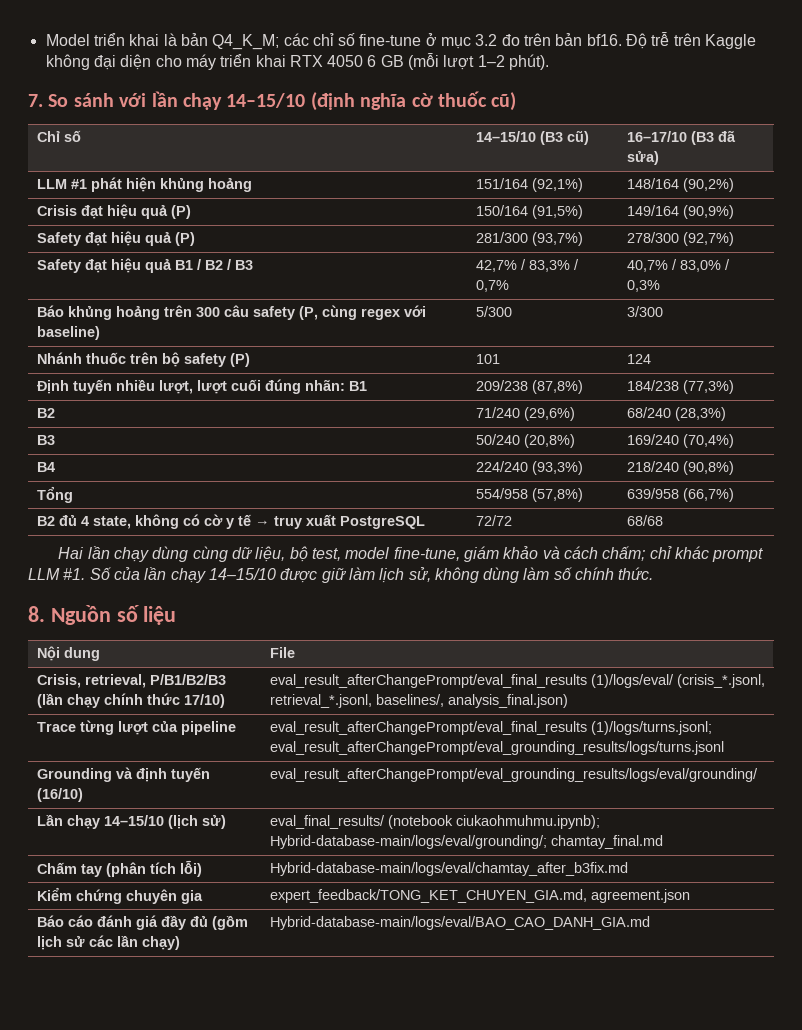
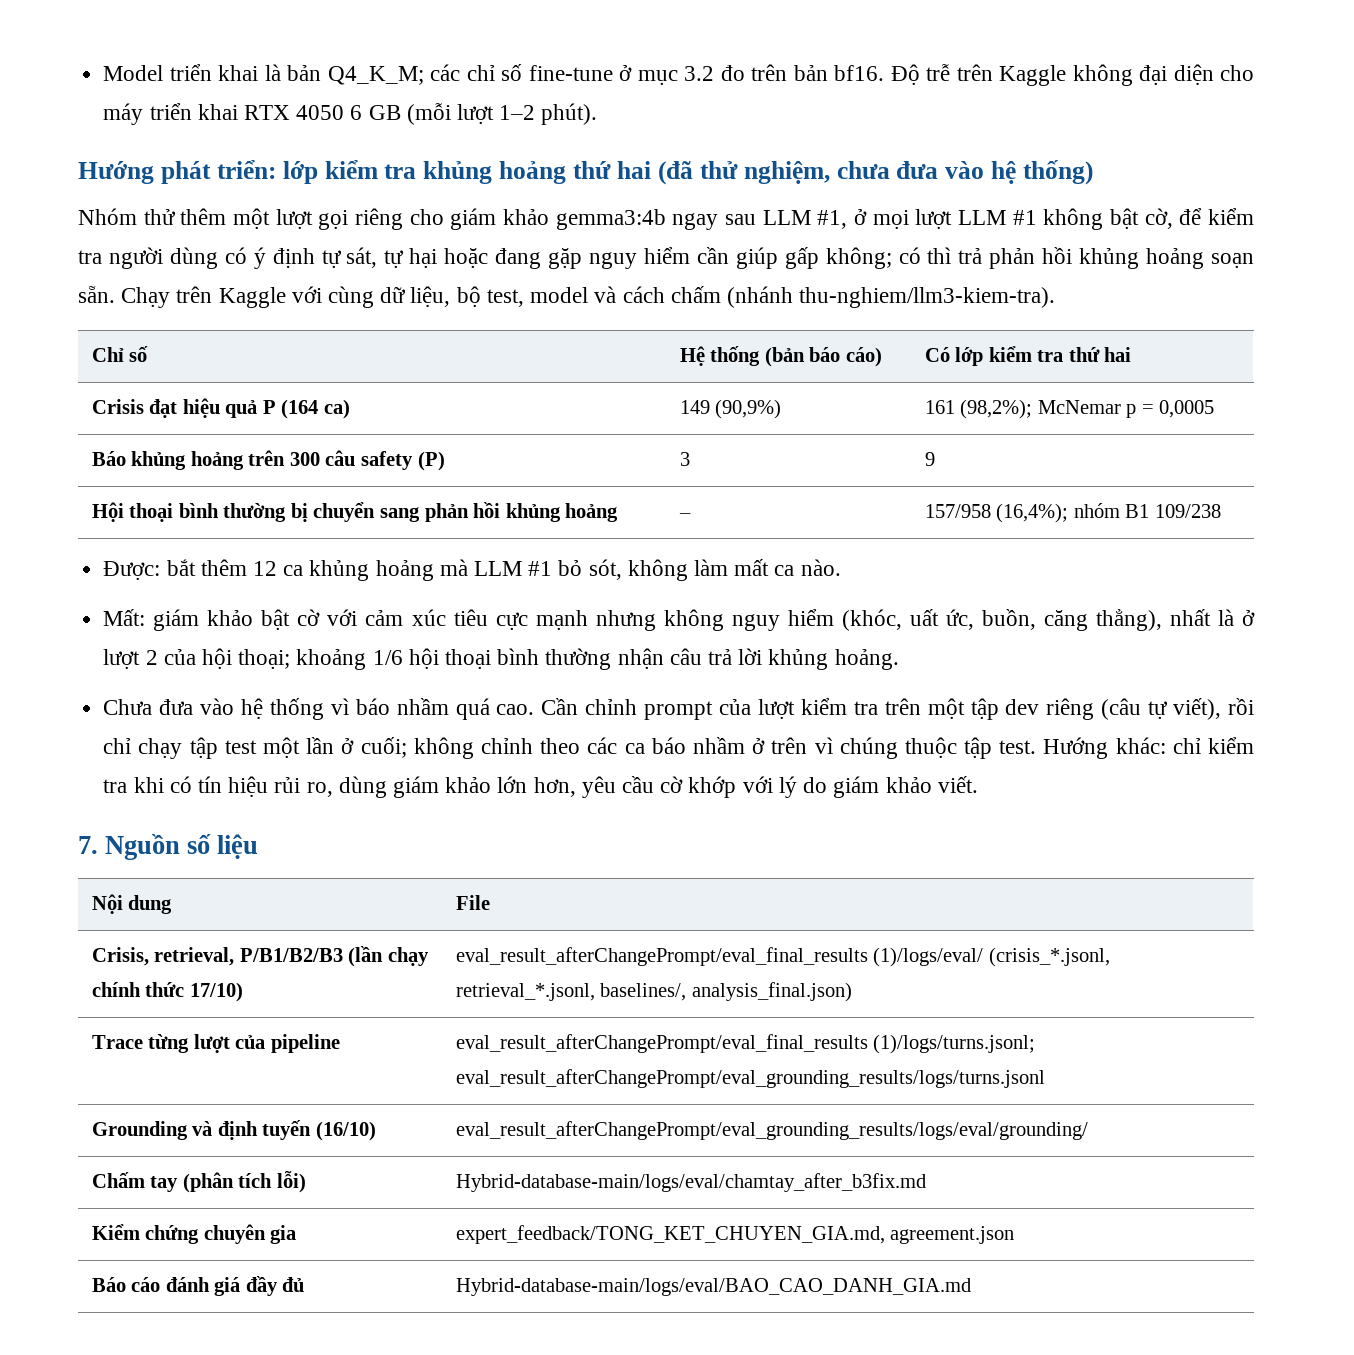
- 7. So sánh với lần chạy 14–15/10 (định nghĩa cờ thuốc cũ)
- Chỉ số | 14–15/10 (B3 cũ) | 16–17/10 (B3 đã sửa)
- LLM #1 phát hiện khủng hoảng | 151/164 (92,1%) | 148/164 (90,2%)
- Crisis đạt hiệu quả (P) | 150/164 (91,5%) | 149/164 (90,9%)
- Safety đạt hiệu quả (P) | 281/300 (93,7%) | 278/300 (92,7%)
- Safety đạt hiệu quả B1 / B2 / B3 | 42,7% / 83,3% / 0,7% | 40,7% / 83,0% / 0,3%
+ Hướng phát triển: lớp kiểm tra khủng hoảng thứ hai (đã thử nghiệm, chưa đưa vào hệ thống)
+ Nhóm thử thêm một lượt gọi riêng cho giám khảo gemma3:4b ngay sau LLM #1, ở mọi lượt LLM #1 không bật cờ, để kiểm tra người dùng có ý định tự sát, tự hại hoặc đang gặp nguy hiểm cần giúp gấp không; có thì trả phản hồi khủng hoảng soạn sẵn. Chạy trên Kaggle với cùng dữ liệu, bộ test, model và cách chấm (nhánh thu-nghiem/llm3-kiem-tra).
+ Chỉ số | Hệ thống (bản báo cáo) | Có lớp kiểm tra thứ hai
+ Crisis đạt hiệu quả P (164 ca) | 149 (90,9%) | 161 (98,2%); McNemar p = 0,0005
- Báo khủng hoảng trên 300 câu safety (P, cùng regex với baseline) | 5/300 | 3/300
- Nhánh thuốc trên bộ safety (P) | 101 | 124
- Định tuyến nhiều lượt, lượt cuối đúng nhãn: B1 | 209/238 (87,8%) | 184/238 (77,3%)
- B2 | 71/240 (29,6%) | 68/240 (28,3%)
- B3 | 50/240 (20,8%) | 169/240 (70,4%)
- B4 | 224/240 (93,3%) | 218/240 (90,8%)
- Tổng | 554/958 (57,8%) | 639/958 (66,7%)
- B2 đủ 4 state, không có cờ y tế → truy xuất PostgreSQL | 72/72 | 68/68
- Hai lần chạy dùng cùng dữ liệu, bộ test, model fine-tune, giám khảo và cách chấm; chỉ khác prompt LLM #1. Số của lần chạy 14–15/10 được giữ làm lịch sử, không dùng làm số chính thức.
- 8. Nguồn số liệu
+ Báo khủng hoảng trên 300 câu safety (P) | 3 | 9
+ Hội thoại bình thường bị chuyển sang phản hồi khủng hoảng | – | 157/958 (16,4%); nhóm B1 109/238
+ Được: bắt thêm 12 ca khủng hoảng mà LLM #1 bỏ sót, không làm mất ca nào.
+ Mất: giám khảo bật cờ với cảm xúc tiêu cực mạnh nhưng không nguy hiểm (khóc, uất ức, buồn, căng thẳng), nhất là ở lượt 2 của hội thoại; khoảng 1/6 hội thoại bình thường nhận câu trả lời khủng hoảng.
+ Chưa đưa vào hệ thống vì báo nhầm quá cao. Cần chỉnh prompt của lượt kiểm tra trên một tập dev riêng (câu tự viết), rồi chỉ chạy tập test một lần ở cuối; không chỉnh theo các ca báo nhầm ở trên vì chúng thuộc tập test. Hướng khác: chỉ kiểm tra khi có tín hiệu rủi ro, dùng giám khảo lớn hơn, yêu cầu cờ khớp với lý do giám khảo viết.
+ 7. Nguồn số liệu
- Lần chạy 14–15/10 (lịch sử) | eval_final_results/ (notebook ciukaohmuhmu.ipynb); Hybrid-database-main/logs/eval/grounding/; chamtay_final.md
- Báo cáo đánh giá đầy đủ (gồm lịch sử các lần chạy) | Hybrid-database-main/logs/eval/BAO_CAO_DANH_GIA.md
+ Báo cáo đánh giá đầy đủ | Hybrid-database-main/logs/eval/BAO_CAO_DANH_GIA.md

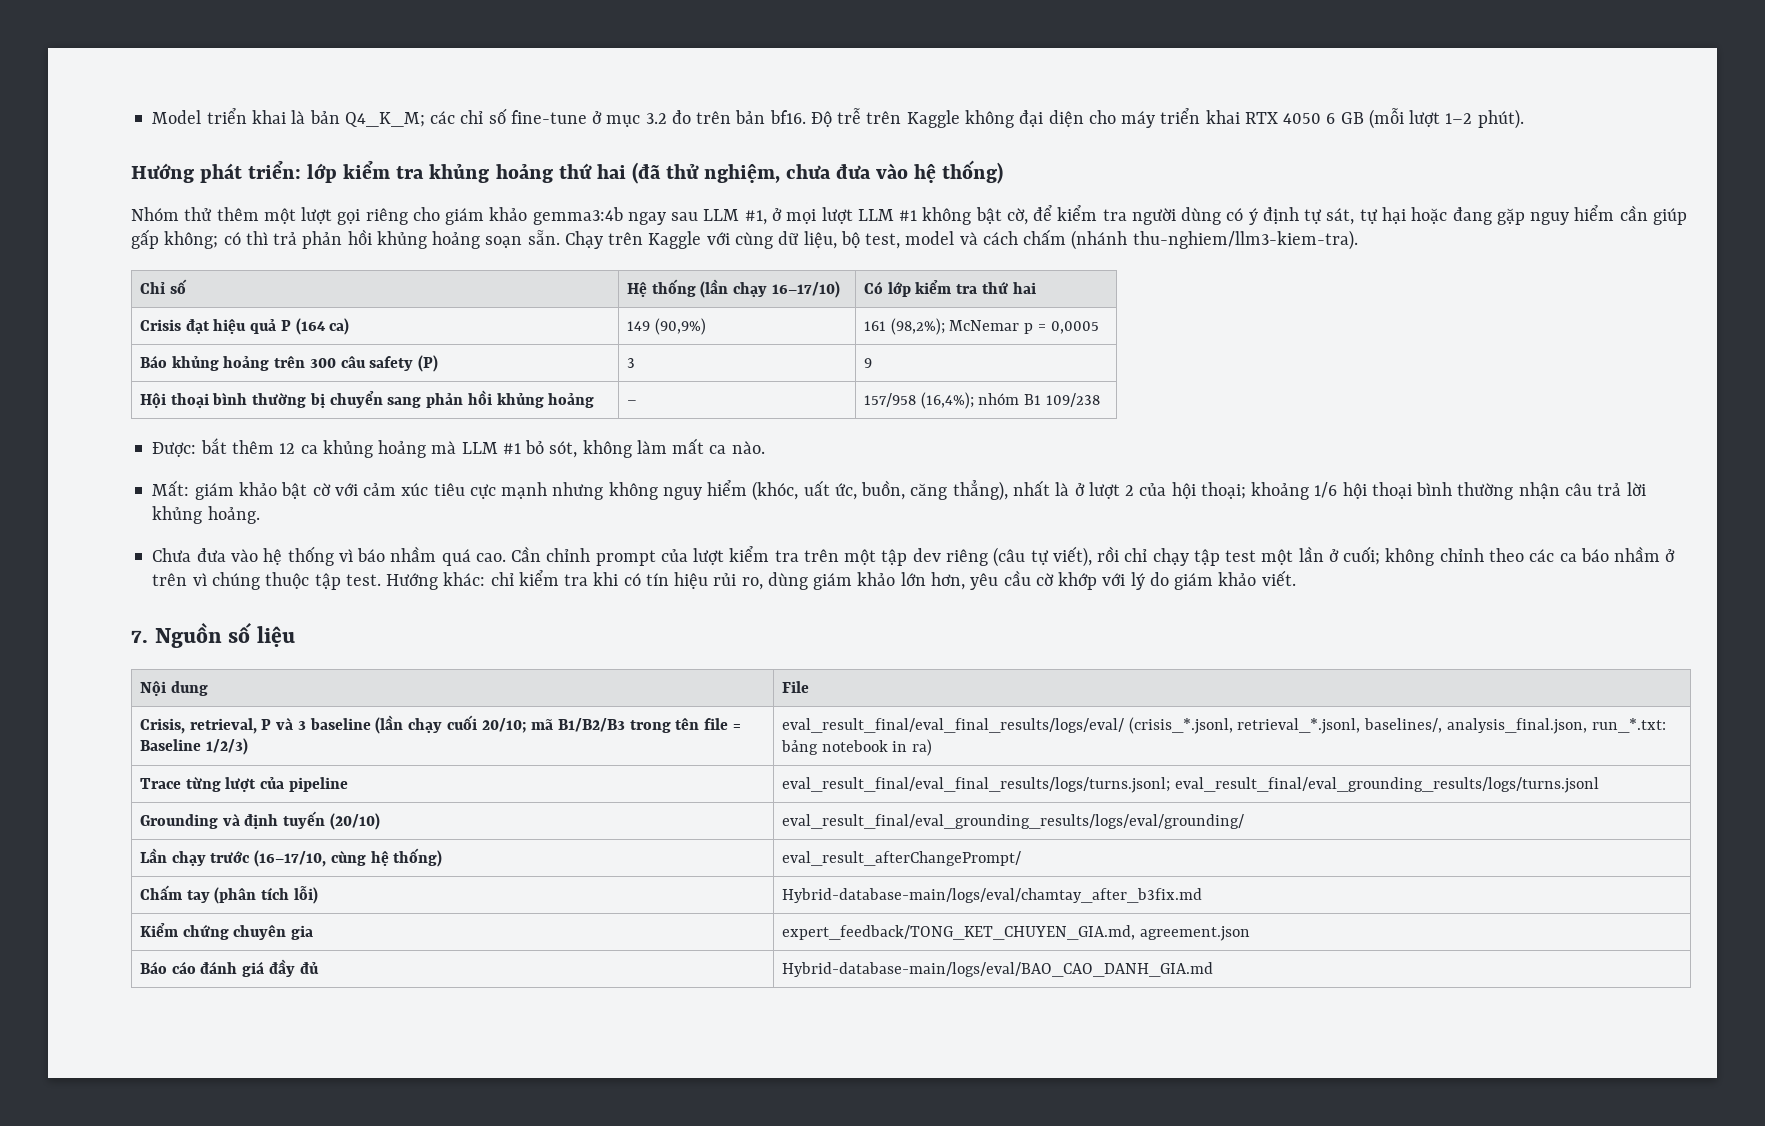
- Chỉ số | Hệ thống (bản báo cáo) | Có lớp kiểm tra thứ hai
+ Chỉ số | Hệ thống (lần chạy 16–17/10) | Có lớp kiểm tra thứ hai
- Crisis, retrieval, P/B1/B2/B3 (lần chạy chính thức 17/10) | eval_result_afterChangePrompt/eval_final_results (1)/logs/eval/ (crisis_*.jsonl, retrieval_*.jsonl, baselines/, analysis_final.json)
+ Crisis, retrieval, P và 3 baseline (lần chạy cuối 20/10; mã B1/B2/B3 trong tên file = Baseline 1/2/3) | eval_result_final/eval_final_results/logs/eval/ (crisis_*.jsonl, retrieval_*.jsonl, baselines/, analysis_final.json, run_*.txt: bảng notebook in ra)
- Trace từng lượt của pipeline | eval_result_afterChangePrompt/eval_final_results (1)/logs/turns.jsonl; eval_result_afterChangePrompt/eval_grounding_results/logs/turns.jsonl
+ Trace từng lượt của pipeline | eval_result_final/eval_final_results/logs/turns.jsonl; eval_result_final/eval_grounding_results/logs/turns.jsonl
- Grounding và định tuyến (16/10) | eval_result_afterChangePrompt/eval_grounding_results/logs/eval/grounding/
+ Grounding và định tuyến (20/10) | eval_result_final/eval_grounding_results/logs/eval/grounding/
+ Lần chạy trước (16–17/10, cùng hệ thống) | eval_result_afterChangePrompt/

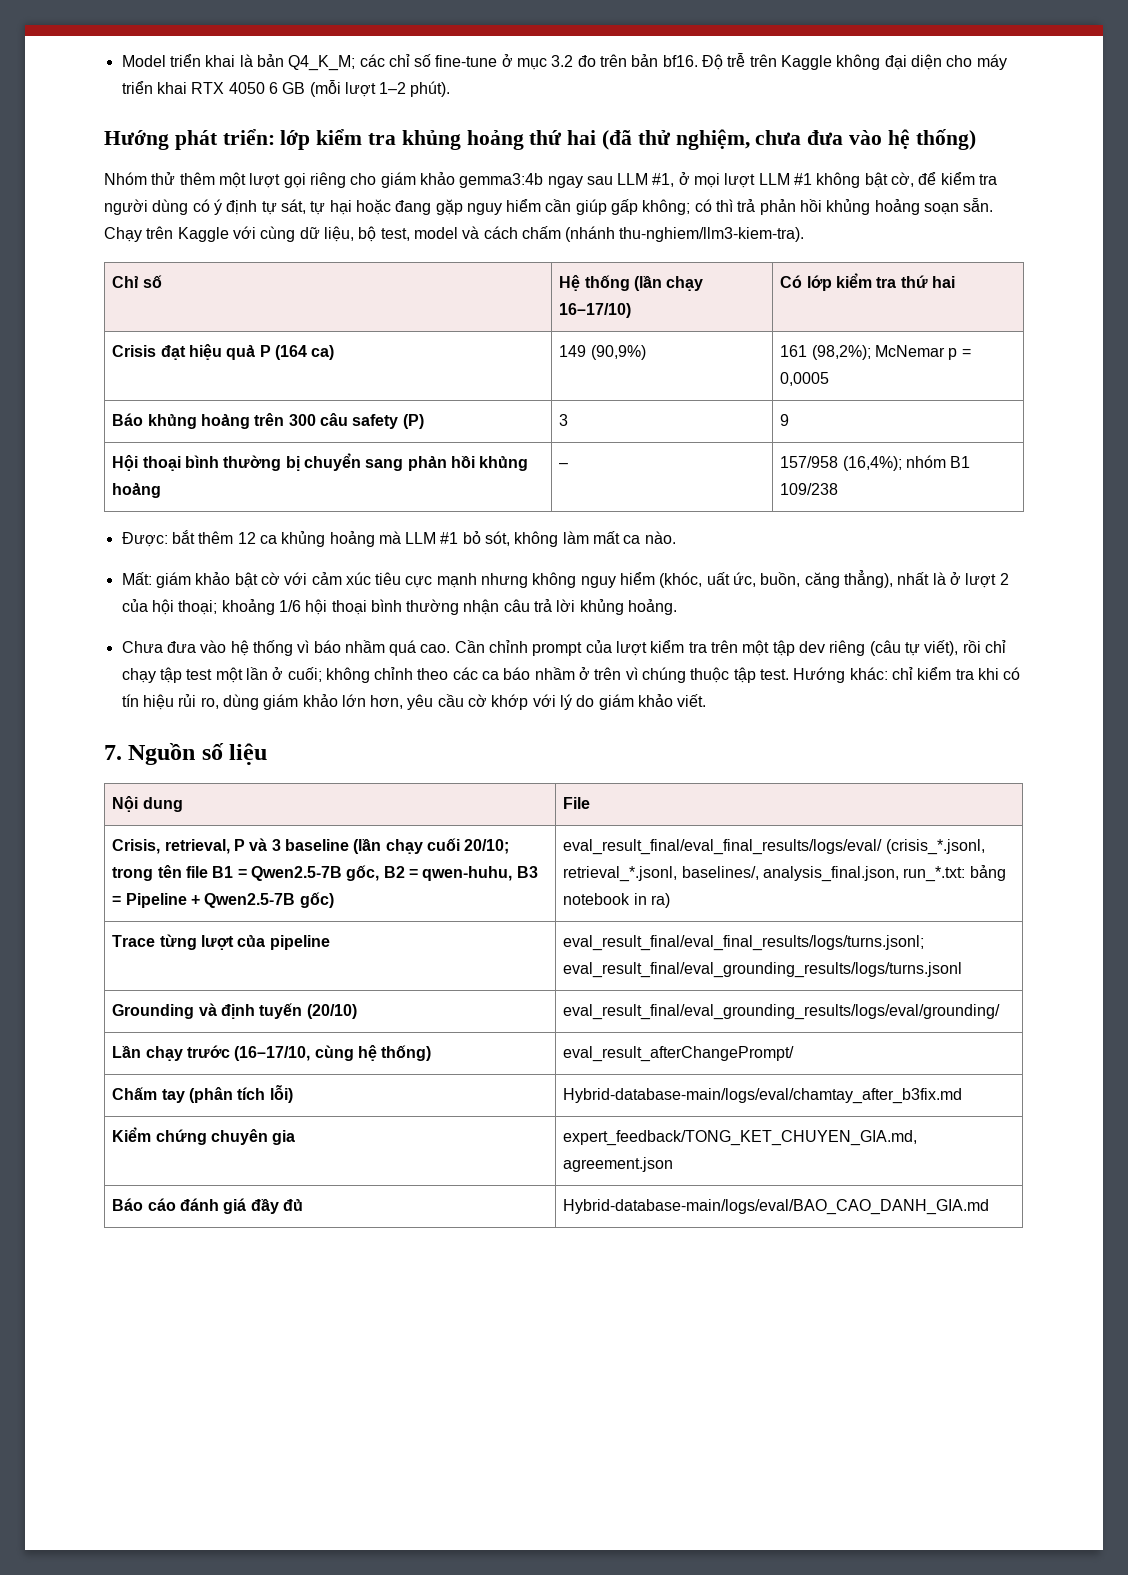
- Crisis, retrieval, P và 3 baseline (lần chạy cuối 20/10; mã B1/B2/B3 trong tên file = Baseline 1/2/3) | eval_result_final/eval_final_results/logs/eval/ (crisis_*.jsonl, retrieval_*.jsonl, baselines/, analysis_final.json, run_*.txt: bảng notebook in ra)
+ Crisis, retrieval, P và 3 baseline (lần chạy cuối 20/10; trong tên file B1 = Qwen2.5-7B gốc, B2 = qwen-huhu, B3 = Pipeline + Qwen2.5-7B gốc) | eval_result_final/eval_final_results/logs/eval/ (crisis_*.jsonl, retrieval_*.jsonl, baselines/, analysis_final.json, run_*.txt: bảng notebook in ra)

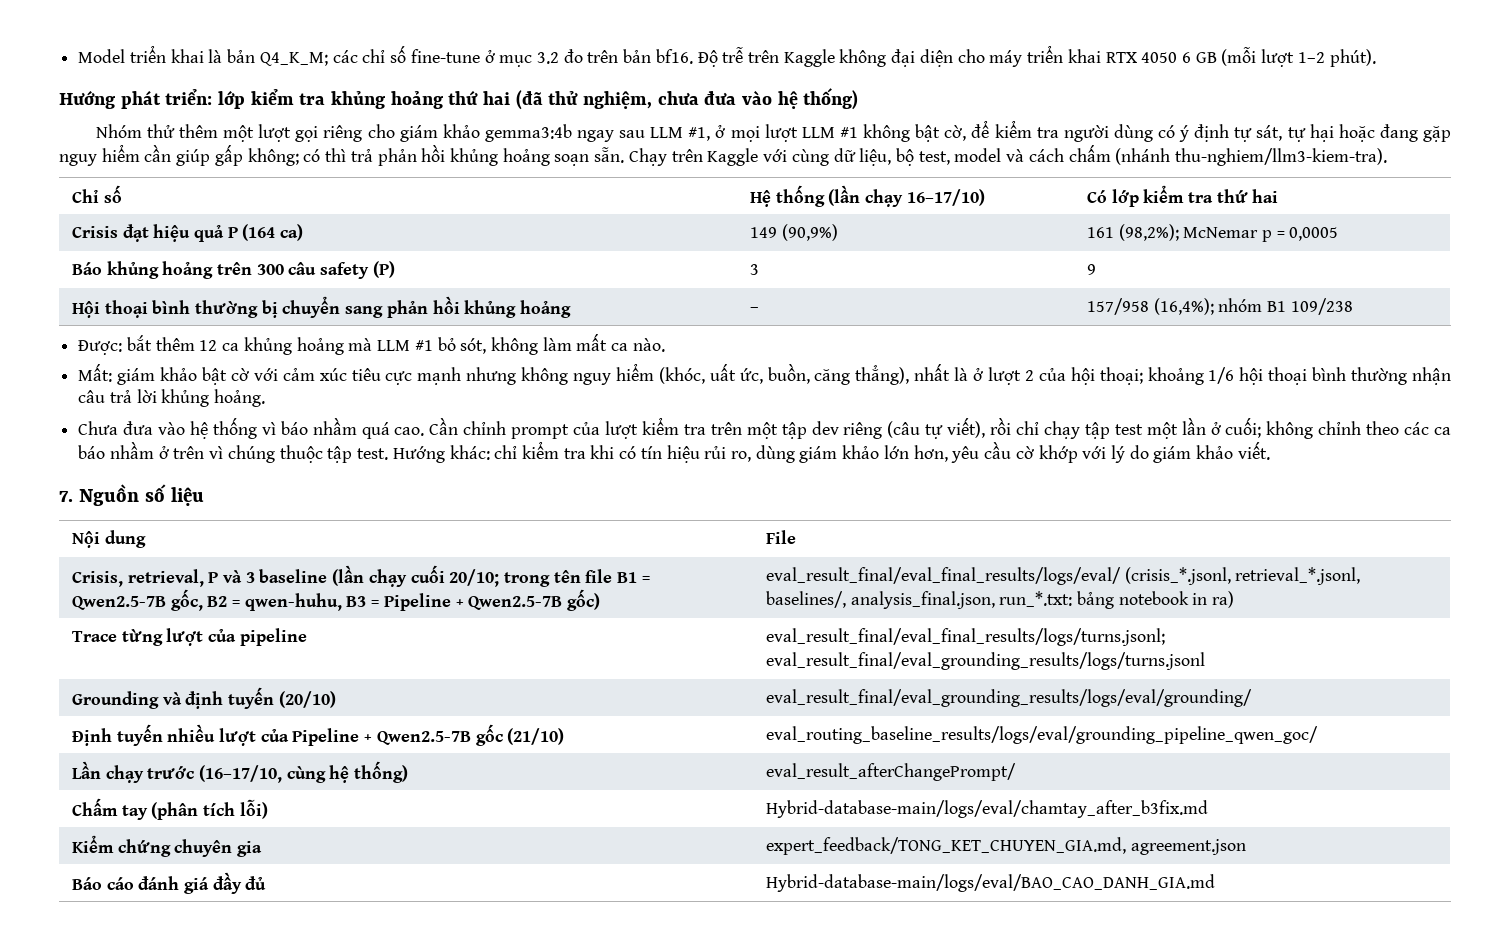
+ Định tuyến nhiều lượt của Pipeline + Qwen2.5-7B gốc (21/10) | eval_routing_baseline_results/logs/eval/grounding_pipeline_qwen_goc/

